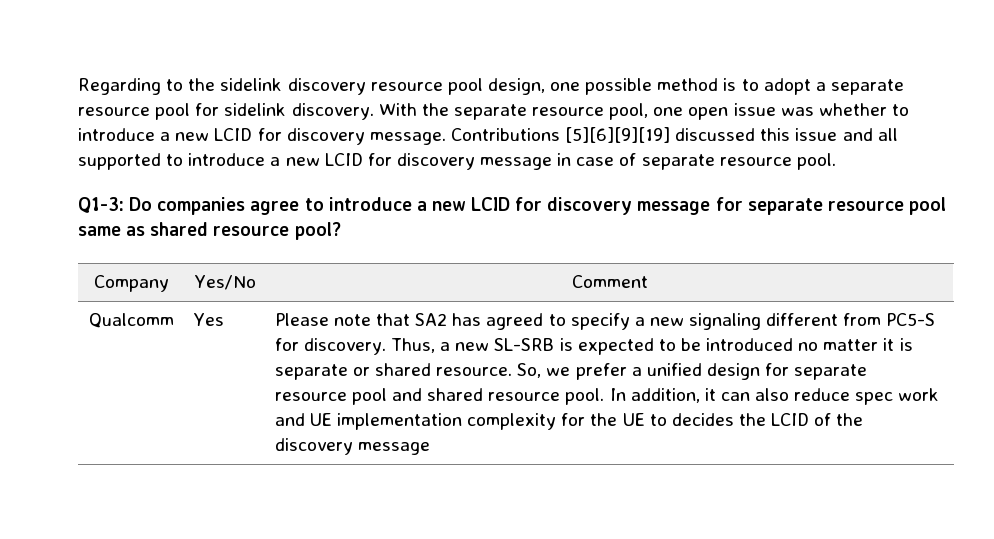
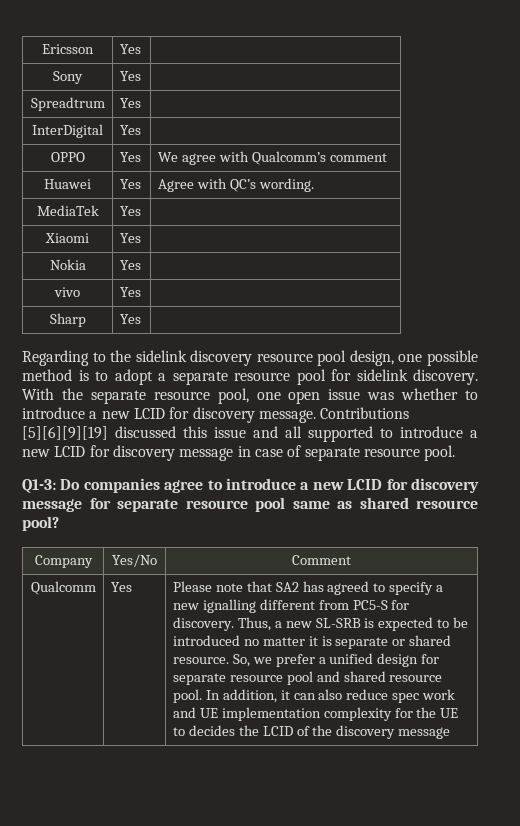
+ Ericsson | Yes |
+ Sony | Yes |
+ Spreadtrum | Yes |
+ InterDigital | Yes |
+ OPPO | Yes | We agree with Qualcomm’s comment
+ Huawei | Yes | Agree with QC’s wording.
+ MediaTek | Yes |
+ Xiaomi | Yes |
+ Nokia | Yes |
+ vivo | Yes |
+ Sharp | Yes |
- Please note that SA2 has agreed to specify a new signaling different from PC5-S for discovery.
+ Please note that SA2 has agreed to specify a new ignalling different from PC5-S for discovery.

